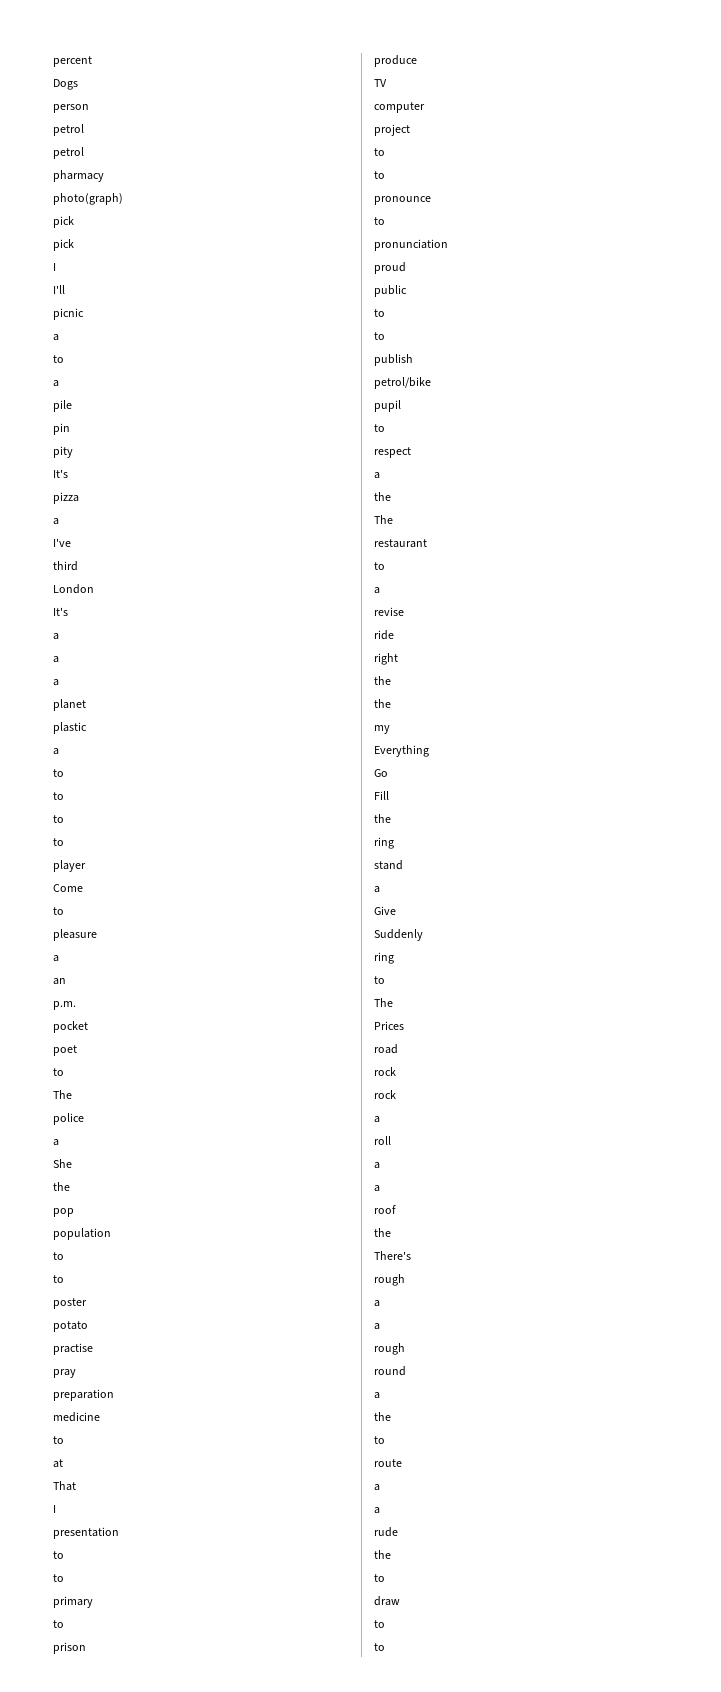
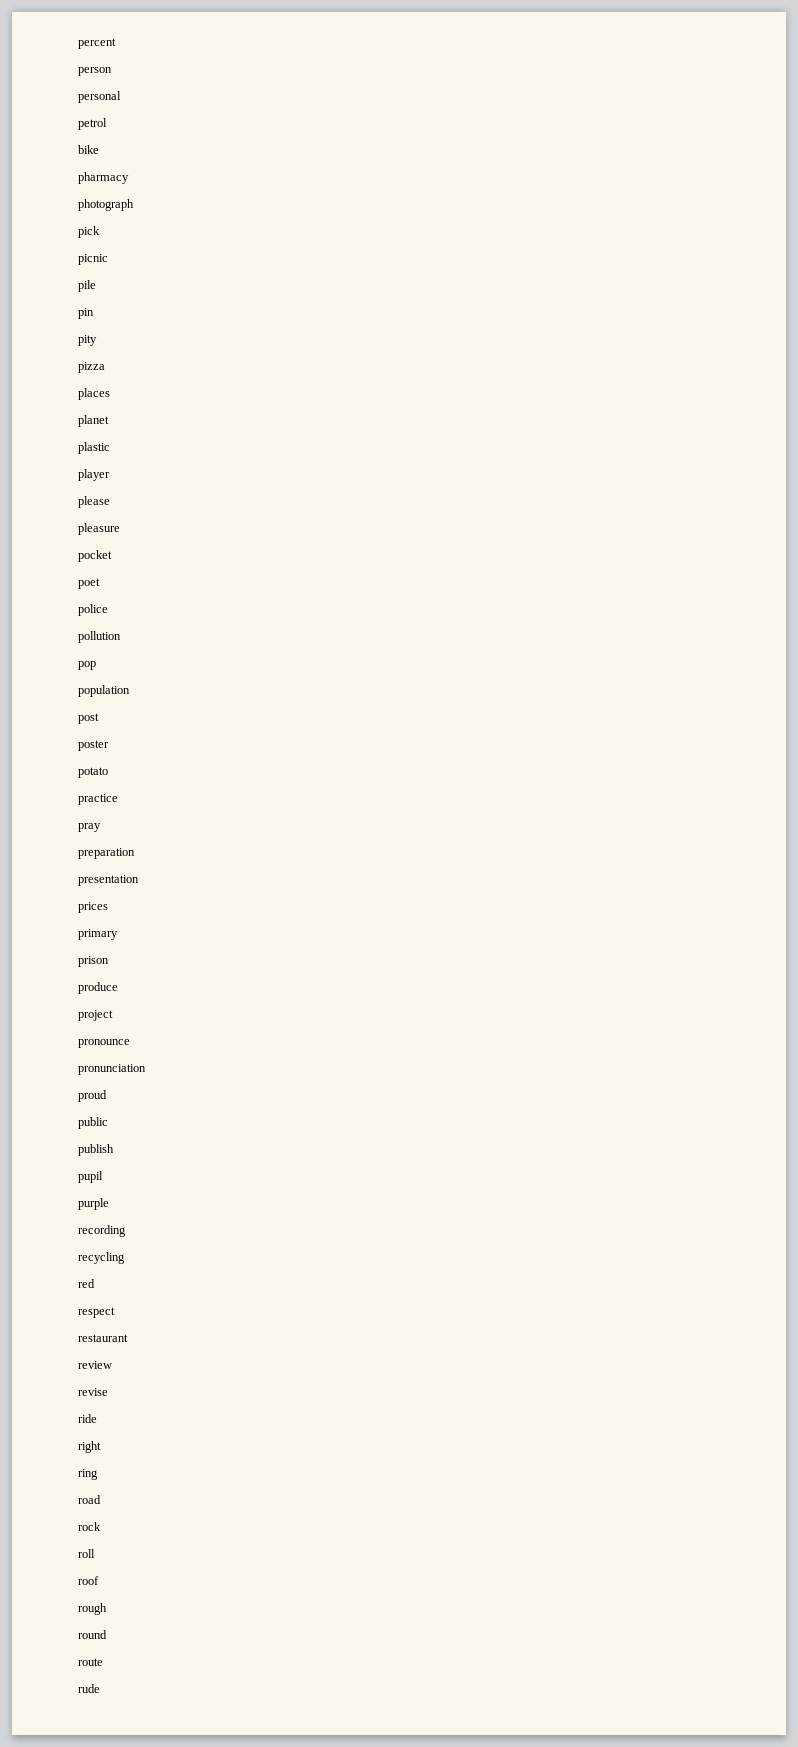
- Dogs
  person
+ personal
  petrol
- petrol
+ bike
- photo(graph)
+ photograph
  pick
- pick
- I
- I'll
  picnic
- a
- to
- a
  pity
- It's
  pizza
- a
- I've
- third
- London
- It's
- a
- a
- a
+ places
  planet
  plastic
- a
- to
- to
- to
- to
- Come
- to
+ please
  pleasure
- a
- an
- p.m.
  poet
- to
- The
  police
- a
- She
- the
+ pollution
  population
- to
- to
+ post
- practise
+ practice
- medicine
- to
- at
- That
- I
  presentation
- to
- to
+ prices
  primary
- to
- TV
- computer
  project
- to
- to
  pronounce
- to
  public
- to
- to
- petrol/bike
  pupil
- to
+ purple
+ recording
+ recycling
+ red
  respect
- a
- the
- The
  restaurant
- to
- a
+ review
  right
- the
- the
- my
- Everything
- Go
- Fill
- the
  ring
- stand
- a
- Give
- Suddenly
- ring
- to
- The
- Prices
  road
  rock
- rock
- a
  roll
- a
- a
  roof
- the
- There's
- rough
- a
- a
  round
- a
- the
- to
  route
- a
- a
  rude
- the
- to
- draw
- to
- to

